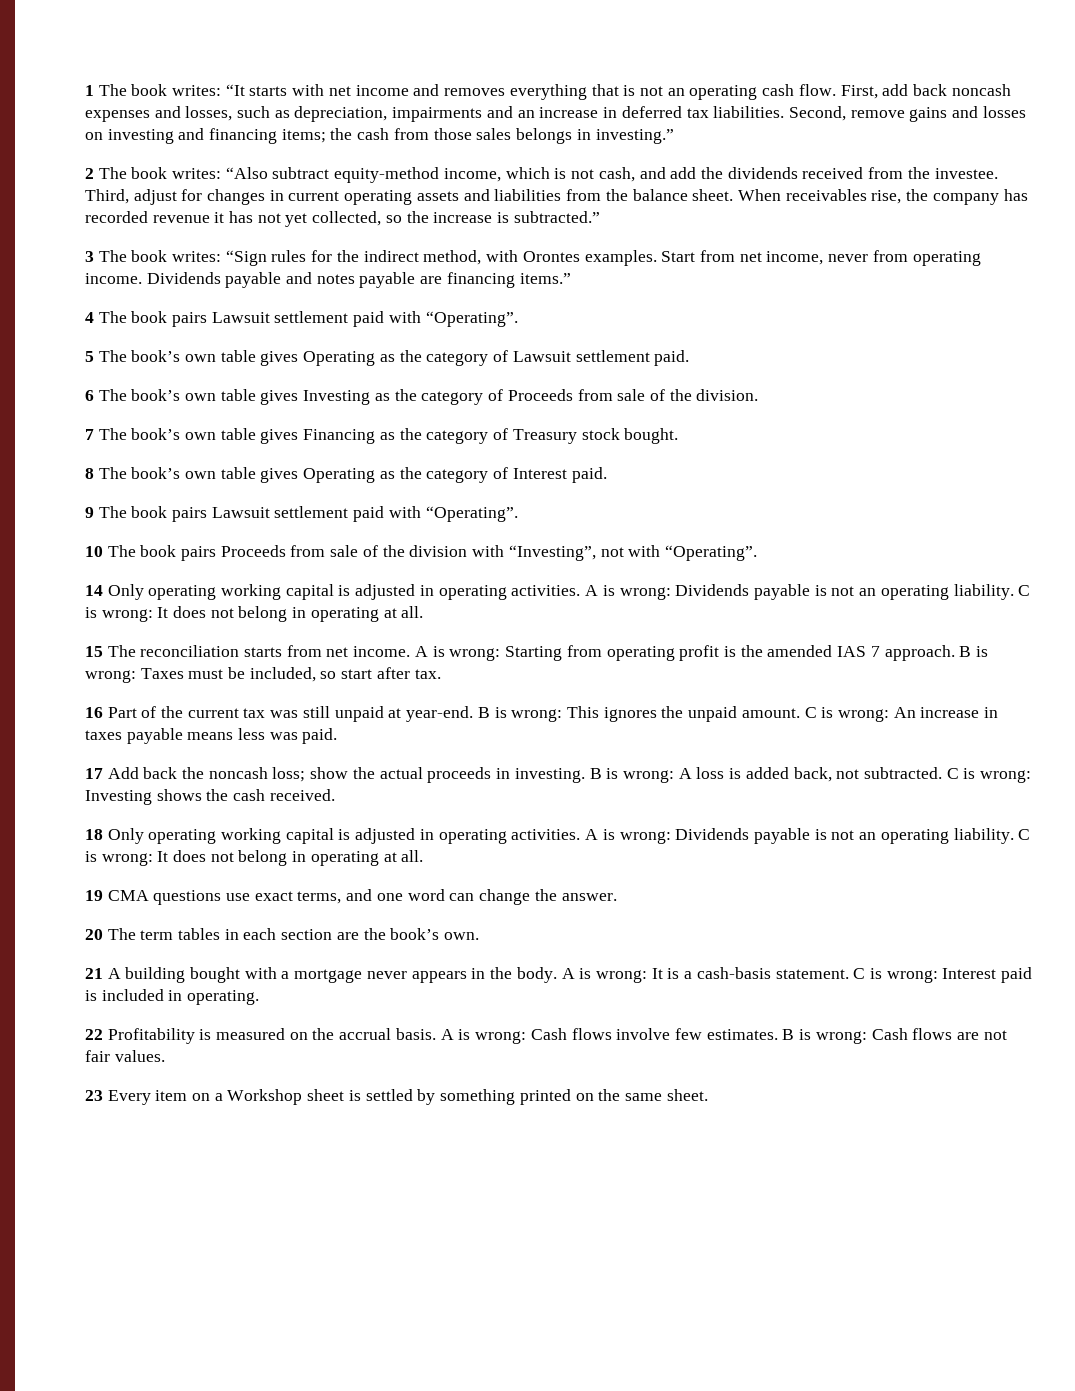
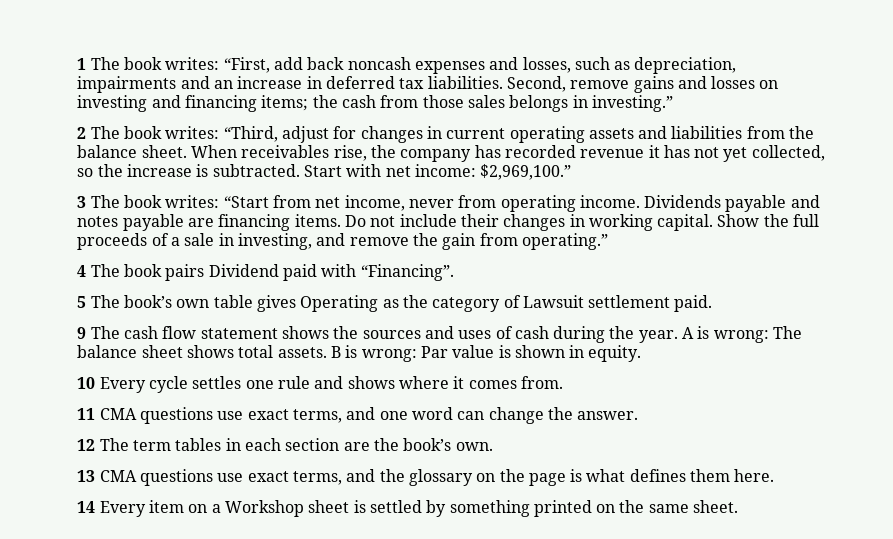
- 1 The book writes: “It starts with net income and removes everything that is not an operating cash flow. First, add back noncash expenses and losses, such as depreciation, impairments and an increase in deferred tax liabilities.
+ 1 The book writes: “First, add back noncash expenses and losses, such as depreciation, impairments and an increase in deferred tax liabilities.
- 2 The book writes: “Also subtract equity-method income, which is not cash, and add the dividends received from the investee. Third, adjust for changes in current operating assets and liabilities from the balance sheet.
+ 2 The book writes: “Third, adjust for changes in current operating assets and liabilities from the balance sheet.
- When receivables rise, the company has recorded revenue it has not yet collected, so the increase is subtracted.”
- 3 The book writes: “Sign rules for the indirect method, with Orontes examples. Start from net income, never from operating income.
+ When receivables rise, the company has recorded revenue it has not yet collected, so the increase is subtracted. Start with net income: $2,969,100.”
+ 3 The book writes: “Start from net income, never from operating income.
- Dividends payable and notes payable are financing items.”
+ Dividends payable and notes payable are financing items. Do not include their changes in working capital. Show the full proceeds of a sale in investing, and remove the gain from operating.”
- 4 The book pairs Lawsuit settlement paid with “Operating”.
+ 4 The book pairs Dividend paid with “Financing”.
- 6 The book’s own table gives Investing as the category of Proceeds from sale of the division.
- 7 The book’s own table gives Financing as the category of Treasury stock bought.
- 8 The book’s own table gives Operating as the category of Interest paid.
- 9 The book pairs Lawsuit settlement paid with “Operating”.
- 10 The book pairs Proceeds from sale of the division with “Investing”, not with “Operating”.
- 14 Only operating working capital is adjusted in operating activities. A is wrong: Dividends payable is not an operating liability. C is wrong: It does not belong in operating at all.
- 15 The reconciliation starts from net income. A is wrong: Starting from operating profit is the amended IAS 7 approach. B is wrong: Taxes must be included, so start after tax.
- 16 Part of the current tax was still unpaid at year-end. B is wrong: This ignores the unpaid amount. C is wrong: An increase in taxes payable means less was paid.
- 17 Add back the noncash loss; show the actual proceeds in investing. B is wrong: A loss is added back, not subtracted. C is wrong: Investing shows the cash received.
- 18 Only operating working capital is adjusted in operating activities. A is wrong: Dividends payable is not an operating liability. C is wrong: It does not belong in operating at all.
- 19 CMA questions use exact terms, and one word can change the answer.
+ 9 The cash flow statement shows the sources and uses of cash during the year. A is wrong: The balance sheet shows total assets. B is wrong: Par value is shown in equity.
+ 10 Every cycle settles one rule and shows where it comes from.
+ 11 CMA questions use exact terms, and one word can change the answer.
- 20 The term tables in each section are the book’s own.
+ 12 The term tables in each section are the book’s own.
- 21 A building bought with a mortgage never appears in the body. A is wrong: It is a cash-basis statement. C is wrong: Interest paid is included in operating.
- 22 Profitability is measured on the accrual basis. A is wrong: Cash flows involve few estimates. B is wrong: Cash flows are not fair values.
- 23 Every item on a Workshop sheet is settled by something printed on the same sheet.
+ 13 CMA questions use exact terms, and the glossary on the page is what defines them here.
+ 14 Every item on a Workshop sheet is settled by something printed on the same sheet.

